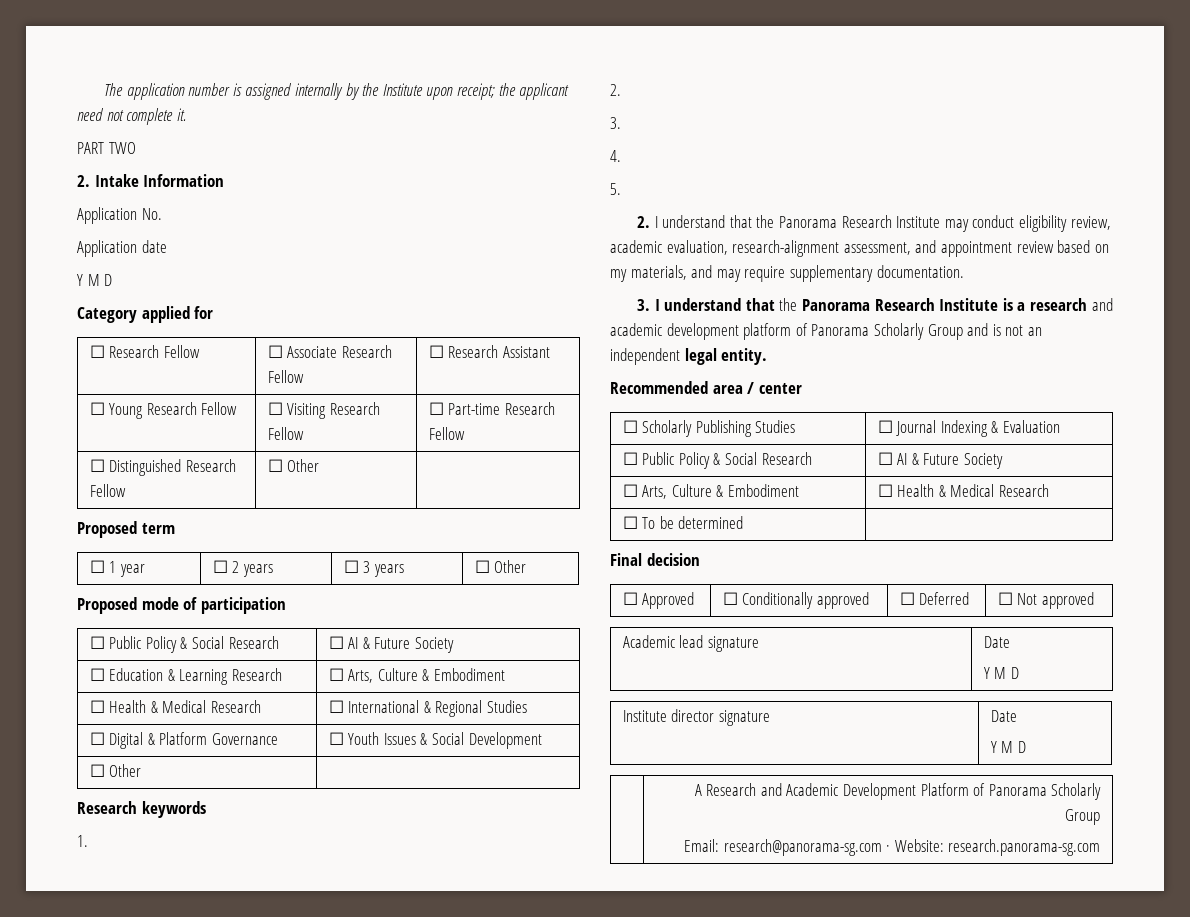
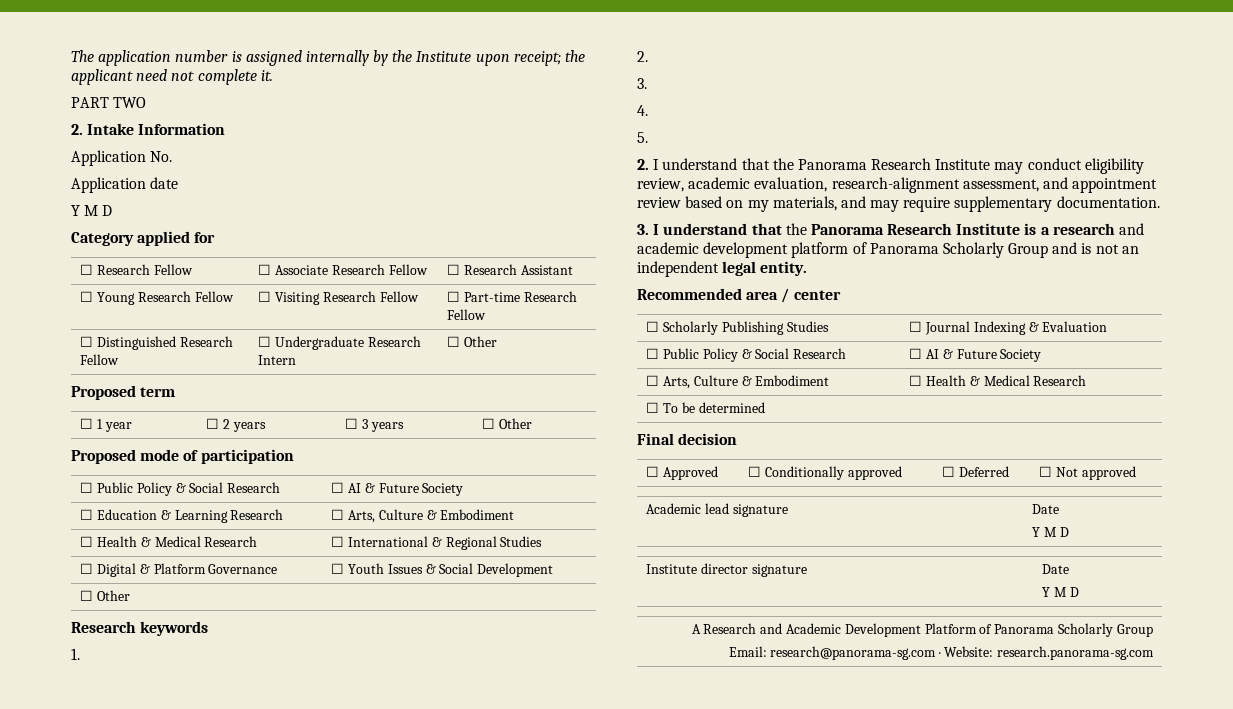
- ☐ Distinguished Research Fellow | ☐ Other |
+ ☐ Distinguished Research Fellow | ☐ Undergraduate Research Intern | ☐ Other

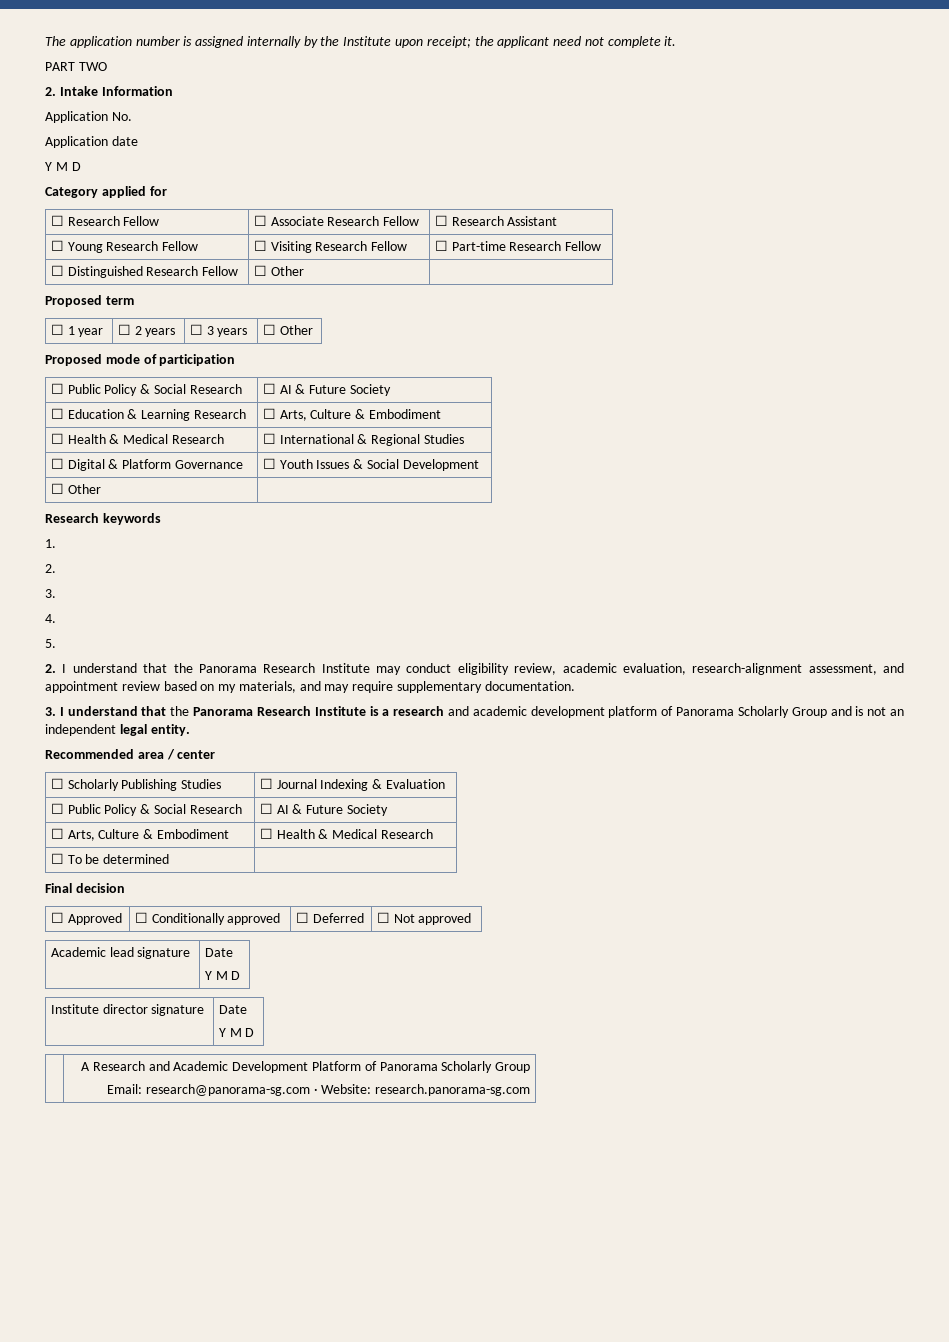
- ☐ Distinguished Research Fellow | ☐ Undergraduate Research Intern | ☐ Other
+ ☐ Distinguished Research Fellow | ☐ Other |

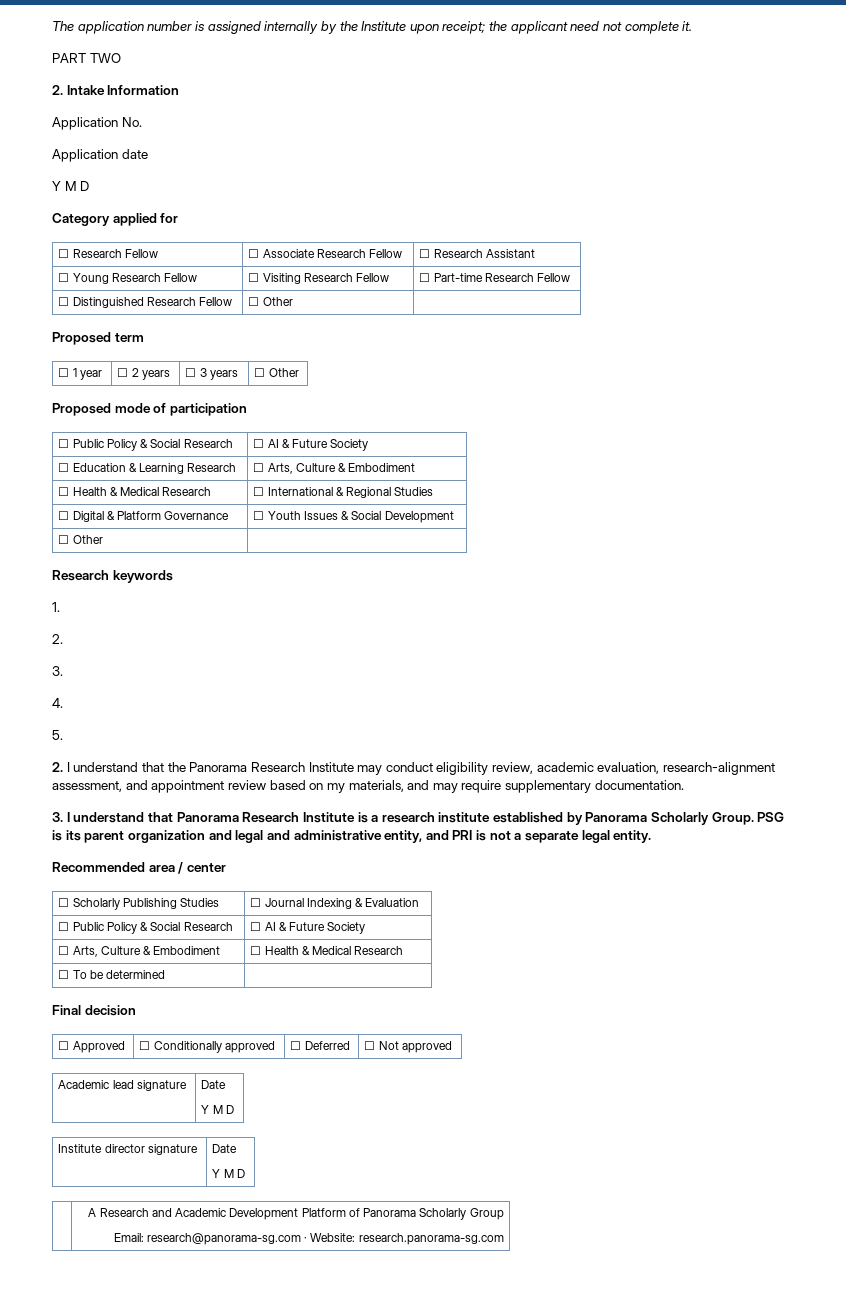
- 3. I understand that the Panorama Research Institute is a research and academic development platform of Panorama Scholarly Group and is not an independent legal entity.
+ 3. I understand that Panorama Research Institute is a research institute established by Panorama Scholarly Group. PSG is its parent organization and legal and administrative entity, and PRI is not a separate legal entity.

